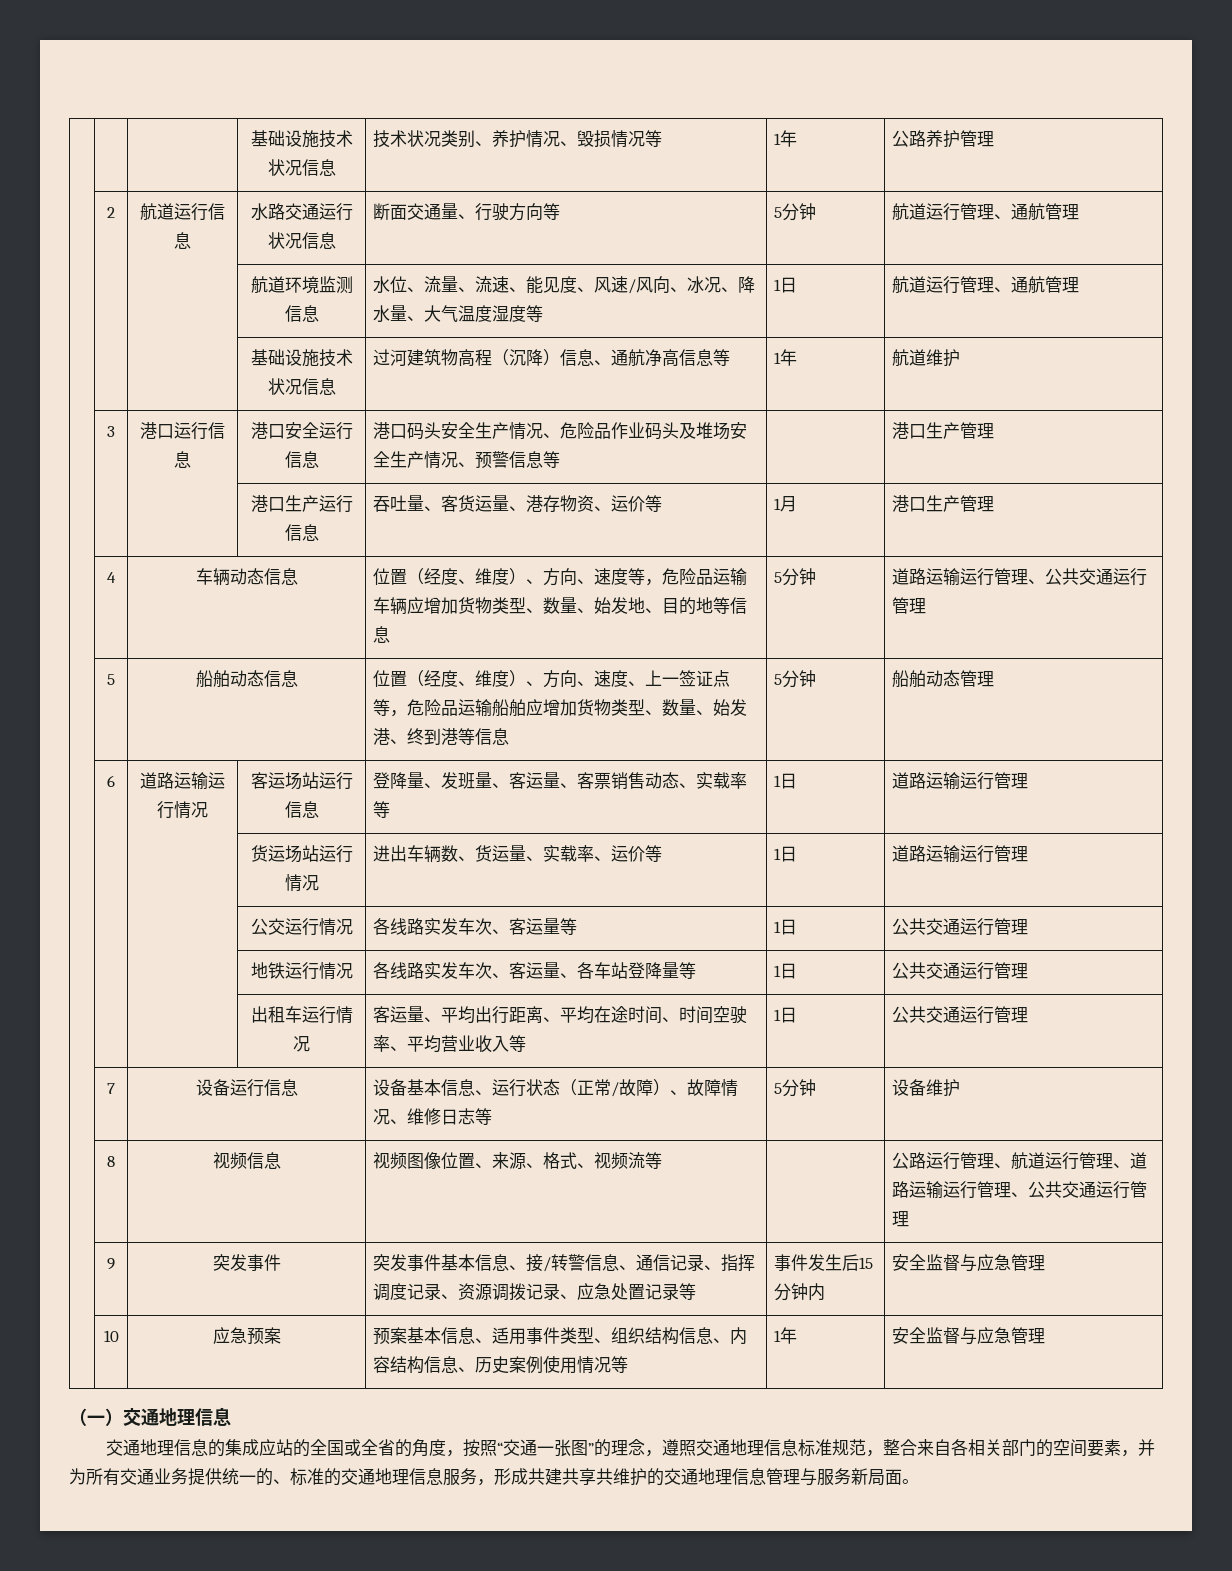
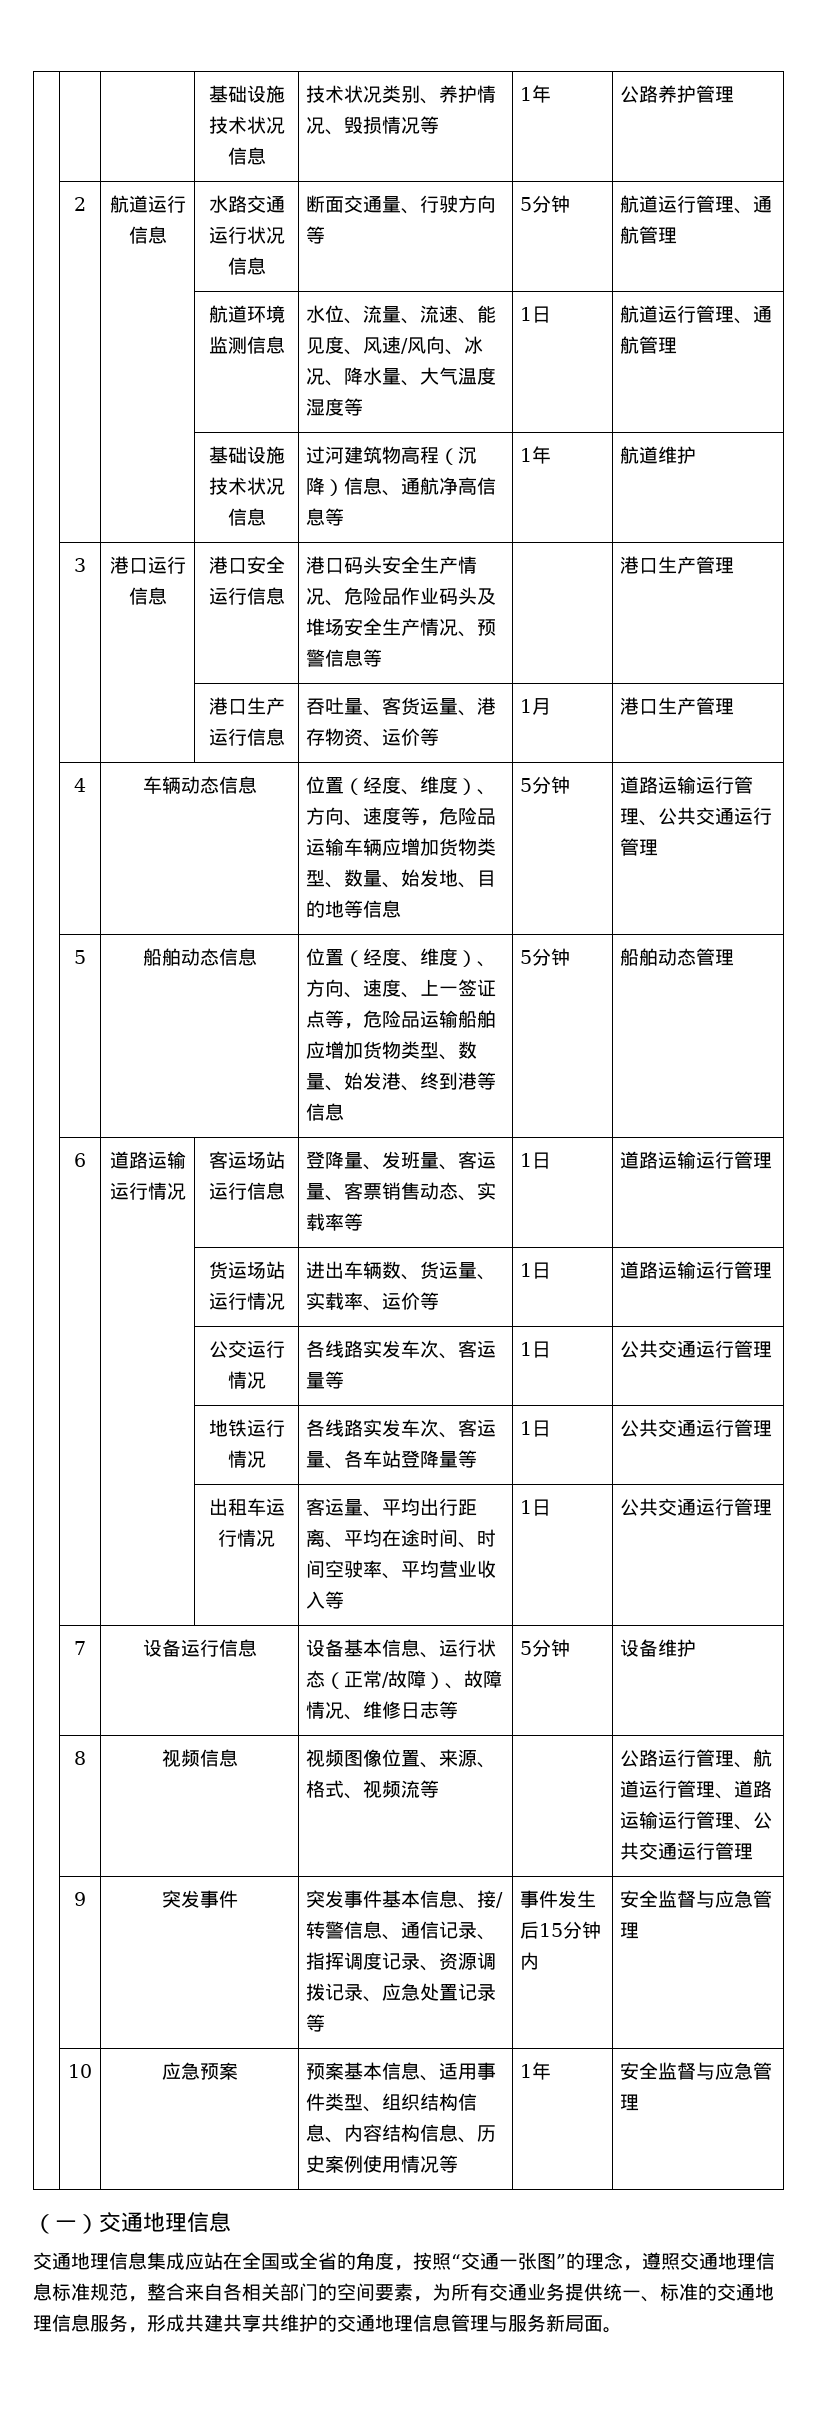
- 交通地理信息的集成应站的全国或全省的角度，按照“交通一张图”的理念，遵照交通地理信息标准规范，整合来自各相关部门的空间要素，并为所有交通业务提供统一的、标准的交通地理信息服务，形成共建共享共维护的交通地理信息管理与服务新局面。
+ 交通地理信息集成应站在全国或全省的角度，按照“交通一张图”的理念，遵照交通地理信息标准规范，整合来自各相关部门的空间要素，为所有交通业务提供统一、标准的交通地理信息服务，形成共建共享共维护的交通地理信息管理与服务新局面。

